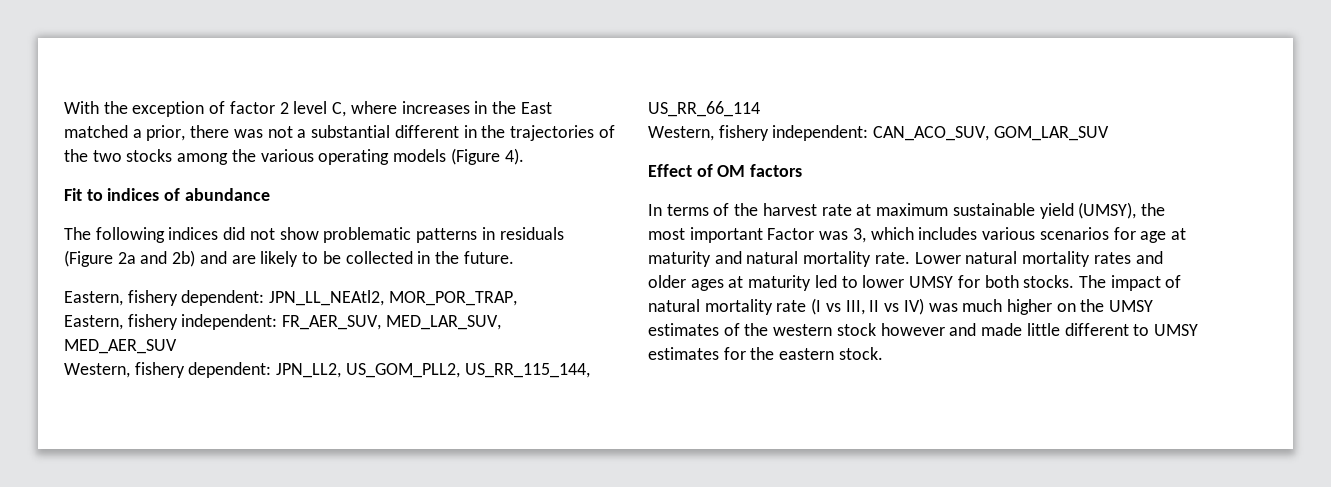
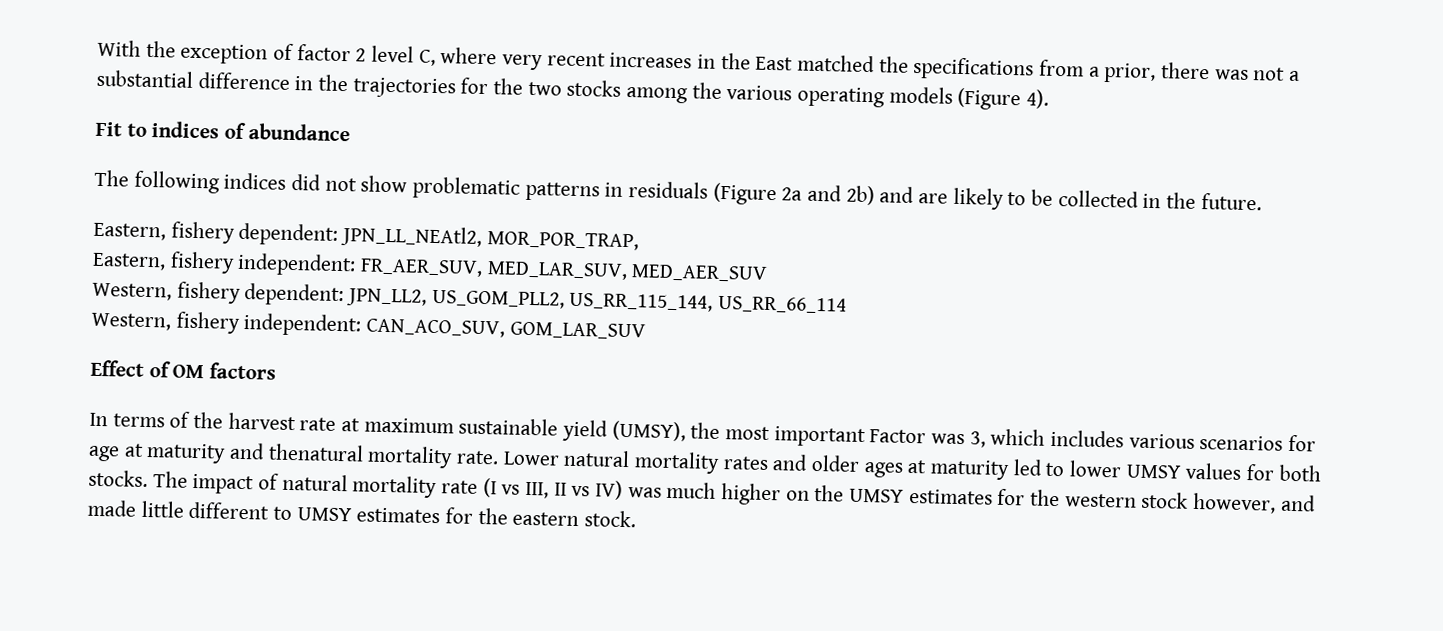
- With the exception of factor 2 level C, where increases in the East matched a prior, there was not a substantial different in the trajectories of the two stocks among the various operating models (Figure 4).
+ With the exception of factor 2 level C, where very recent increases in the East matched the specifications from a prior, there was not a substantial difference in the trajectories for the two stocks among the various operating models (Figure 4).
- In terms of the harvest rate at maximum sustainable yield (UMSY), the most important Factor was 3, which includes various scenarios for age at maturity and natural mortality rate.
+ In terms of the harvest rate at maximum sustainable yield (UMSY), the most important Factor was 3, which includes various scenarios for age at maturity and thenatural mortality rate.
- Lower natural mortality rates and older ages at maturity led to lower UMSY for both stocks.
+ Lower natural mortality rates and older ages at maturity led to lower UMSY values for both stocks.
- The impact of natural mortality rate (I vs III, II vs IV) was much higher on the UMSY estimates of the western stock however and made little different to UMSY estimates for the eastern stock.
+ The impact of natural mortality rate (I vs III, II vs IV) was much higher on the UMSY estimates for the western stock however, and made little different to UMSY estimates for the eastern stock.

